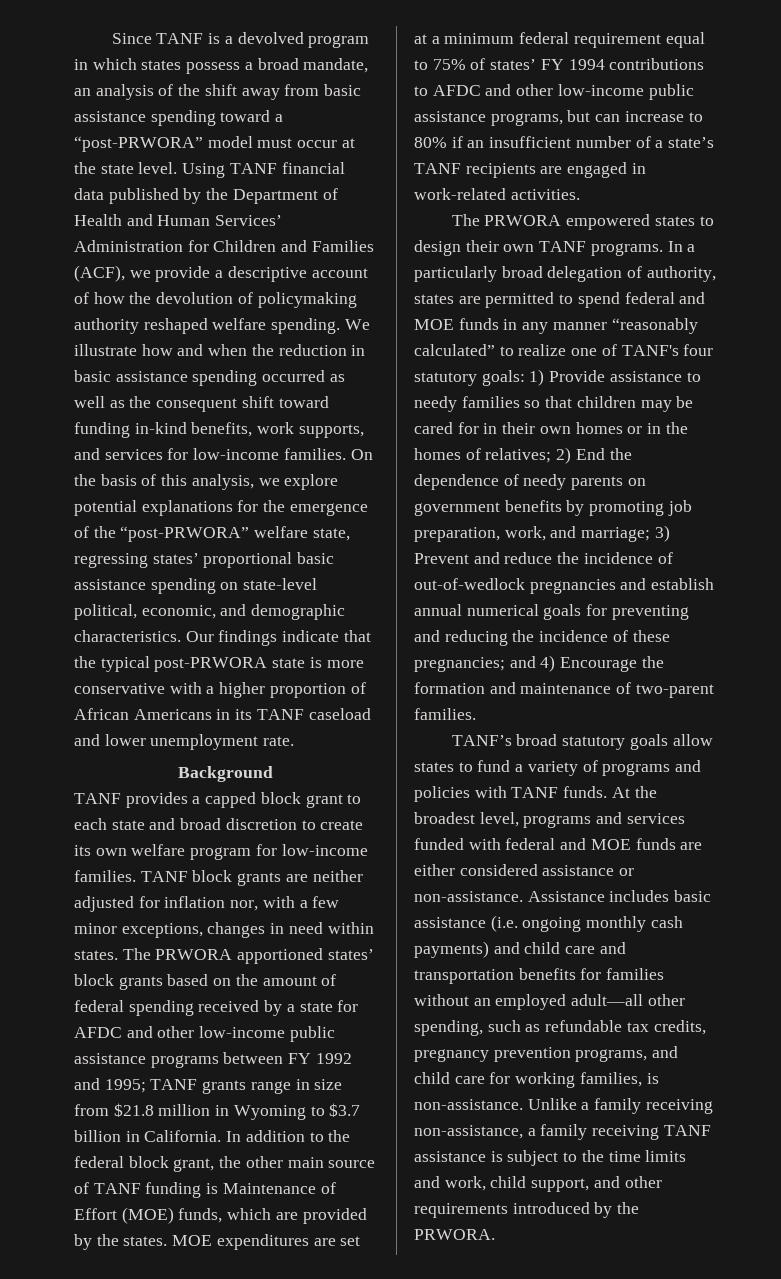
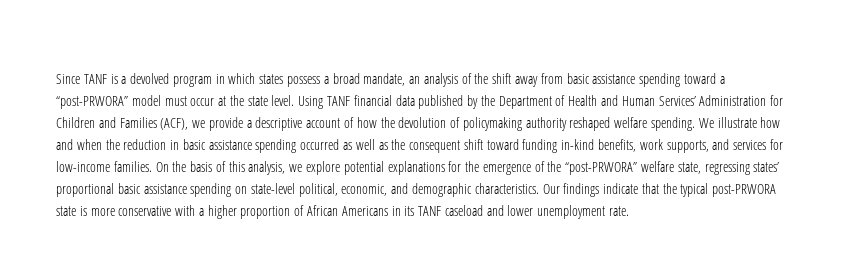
- Background
- TANF provides a capped block grant to each state and broad discretion to create its own welfare program for low-income families. TANF block grants are neither adjusted for inflation nor, with a few minor exceptions, changes in need within states. The PRWORA apportioned states’ block grants based on the amount of federal spending received by a state for AFDC and other low-income public assistance programs between FY 1992 and 1995; TANF grants range in size from $21.8 million in Wyoming to $3.7 billion in California. In addition to the federal block grant, the other main source of TANF funding is Maintenance of Effort (MOE) funds, which are provided by the states. MOE expenditures are set at a minimum federal requirement equal to 75% of states’ FY 1994 contributions to AFDC and other low-income public assistance programs, but can increase to 80% if an insufficient number of a state’s TANF recipients are engaged in work-related activities.
- The PRWORA empowered states to design their own TANF programs. In a particularly broad delegation of authority, states are permitted to spend federal and MOE funds in any manner “reasonably calculated” to realize one of TANF's four statutory goals: 1) Provide assistance to needy families so that children may be cared for in their own homes or in the homes of relatives; 2) End the dependence of needy parents on government benefits by promoting job preparation, work, and marriage; 3) Prevent and reduce the incidence of out-of-wedlock pregnancies and establish annual numerical goals for preventing and reducing the incidence of these pregnancies; and 4) Encourage the formation and maintenance of two-parent families.
- TANF’s broad statutory goals allow states to fund a variety of programs and policies with TANF funds. At the broadest level, programs and services funded with federal and MOE funds are either considered assistance or non-assistance. Assistance includes basic assistance (i.e. ongoing monthly cash payments) and child care and transportation benefits for families without an employed adult—all other spending, such as refundable tax credits, pregnancy prevention programs, and child care for working families, is non-assistance. Unlike a family receiving non-assistance, a family receiving TANF assistance is subject to the time limits and work, child support, and other requirements introduced by the PRWORA.

